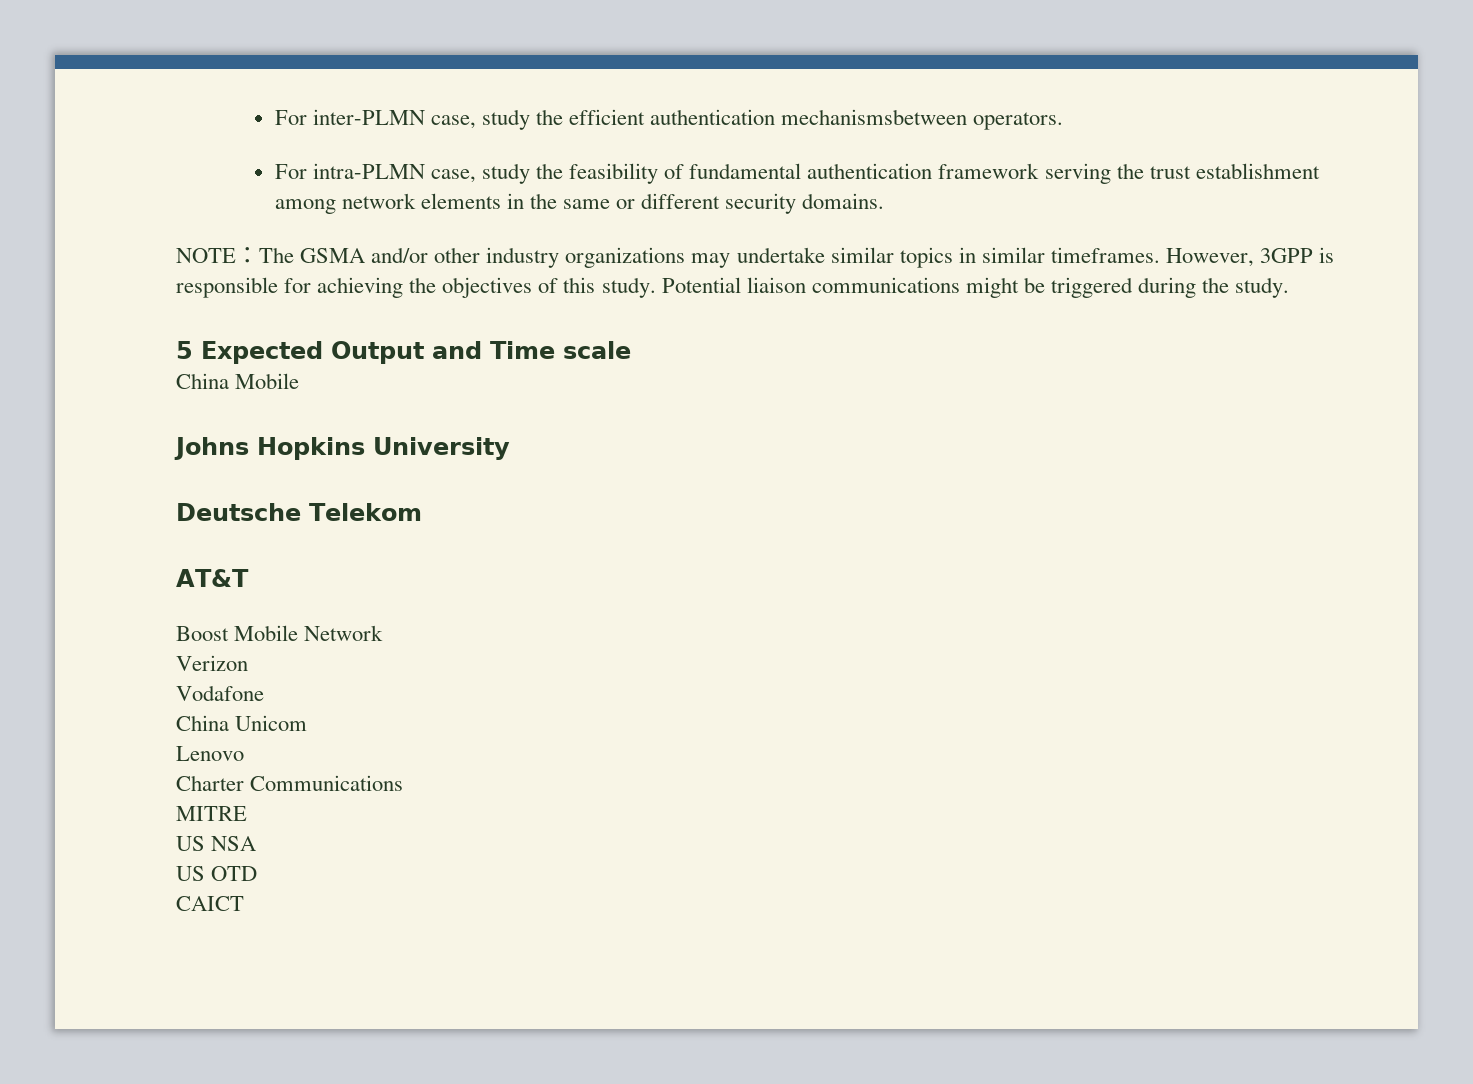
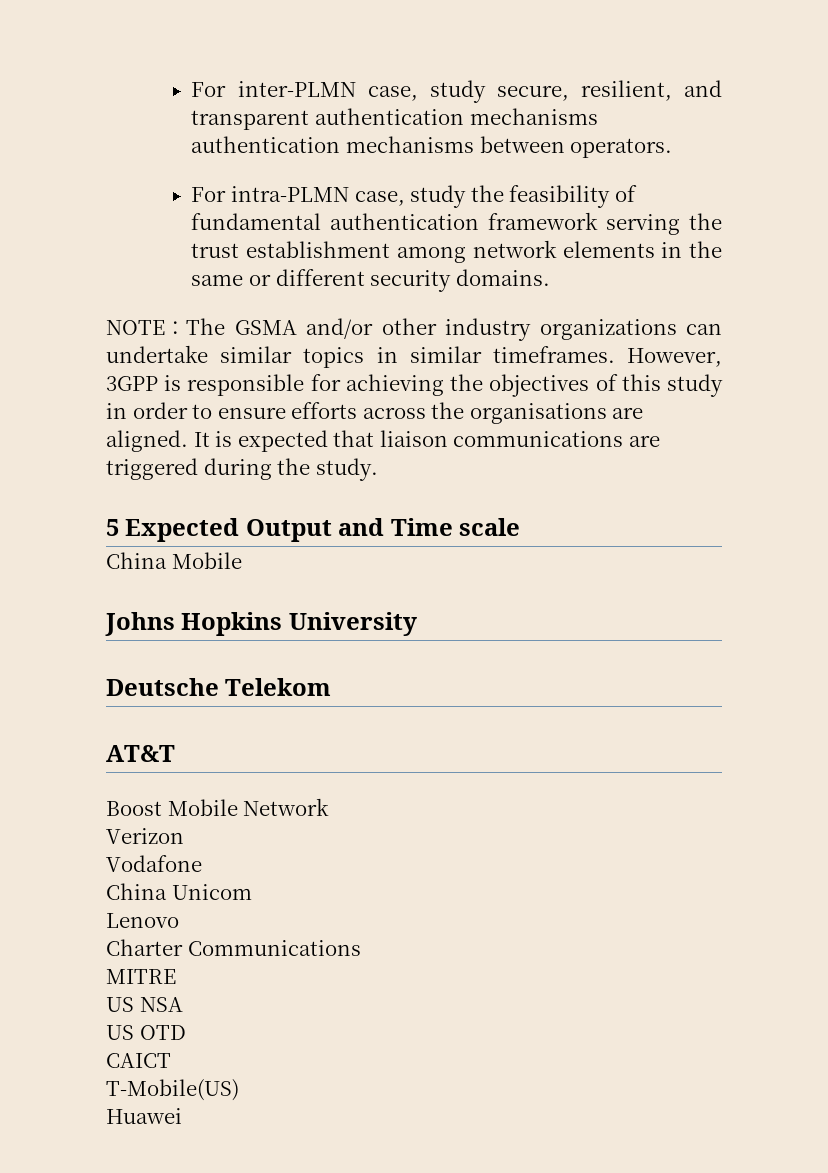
- For inter-PLMN case, study the efficient authentication mechanismsbetween operators.
+ For inter-PLMN case, study secure, resilient, and transparent authentication mechanisms authentication mechanisms between operators.
- NOTE：The GSMA and/or other industry organizations may undertake similar topics in similar timeframes.
+ NOTE：The GSMA and/or other industry organizations can undertake similar topics in similar timeframes.
- However, 3GPP is responsible for achieving the objectives of this study. Potential liaison communications might be triggered during the study.
+ However, 3GPP is responsible for achieving the objectives of this study in order to ensure efforts across the organisations are aligned. It is expected that liaison communications are triggered during the study.
+ T-Mobile(US)
+ Huawei

